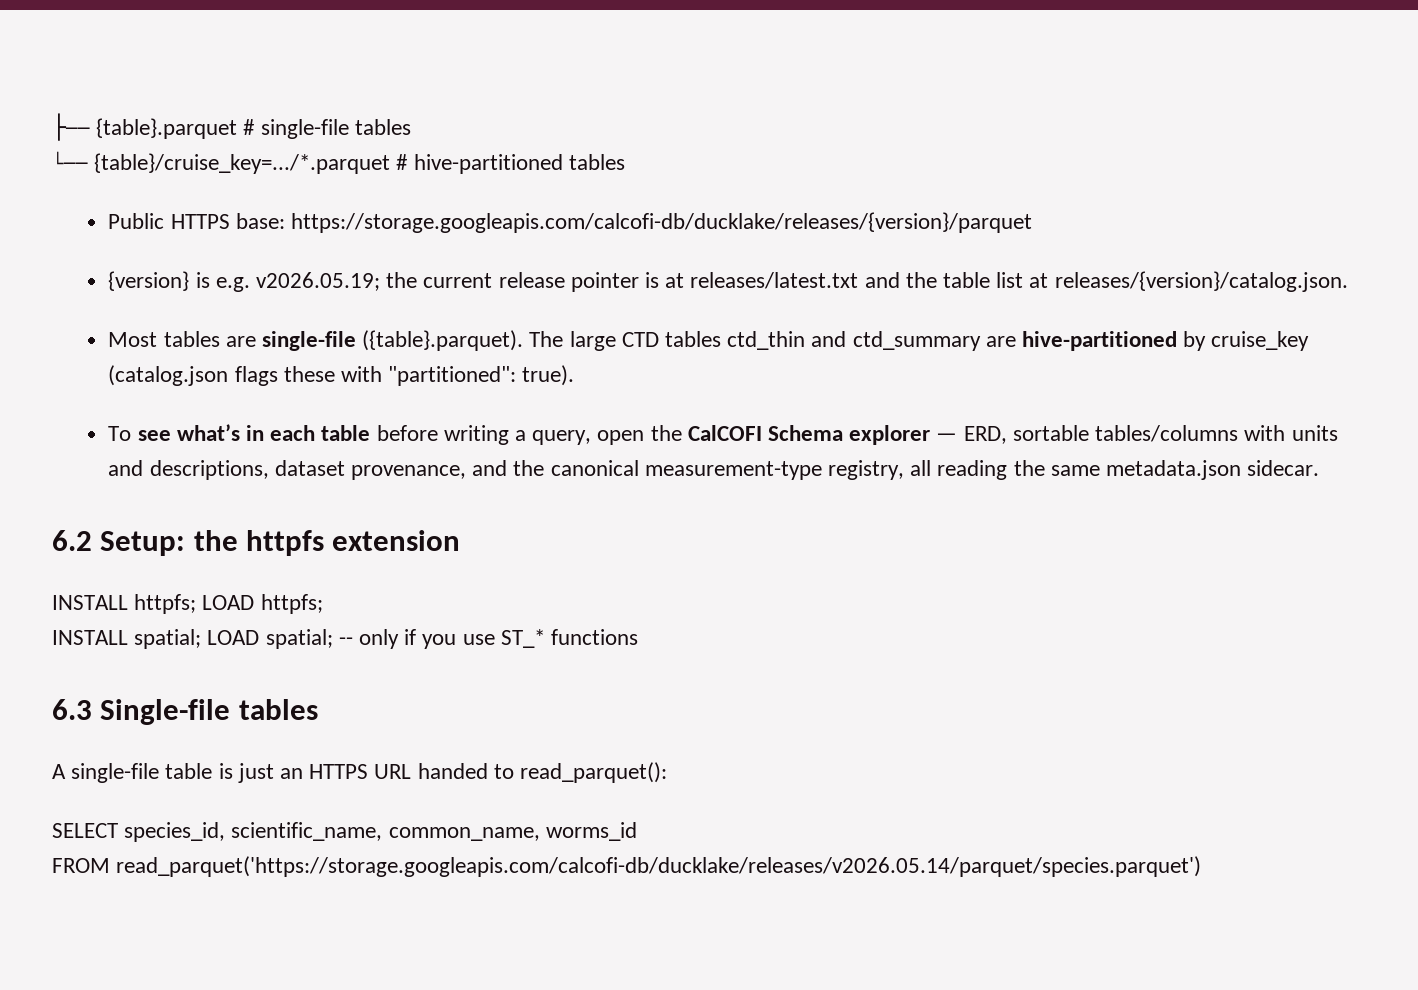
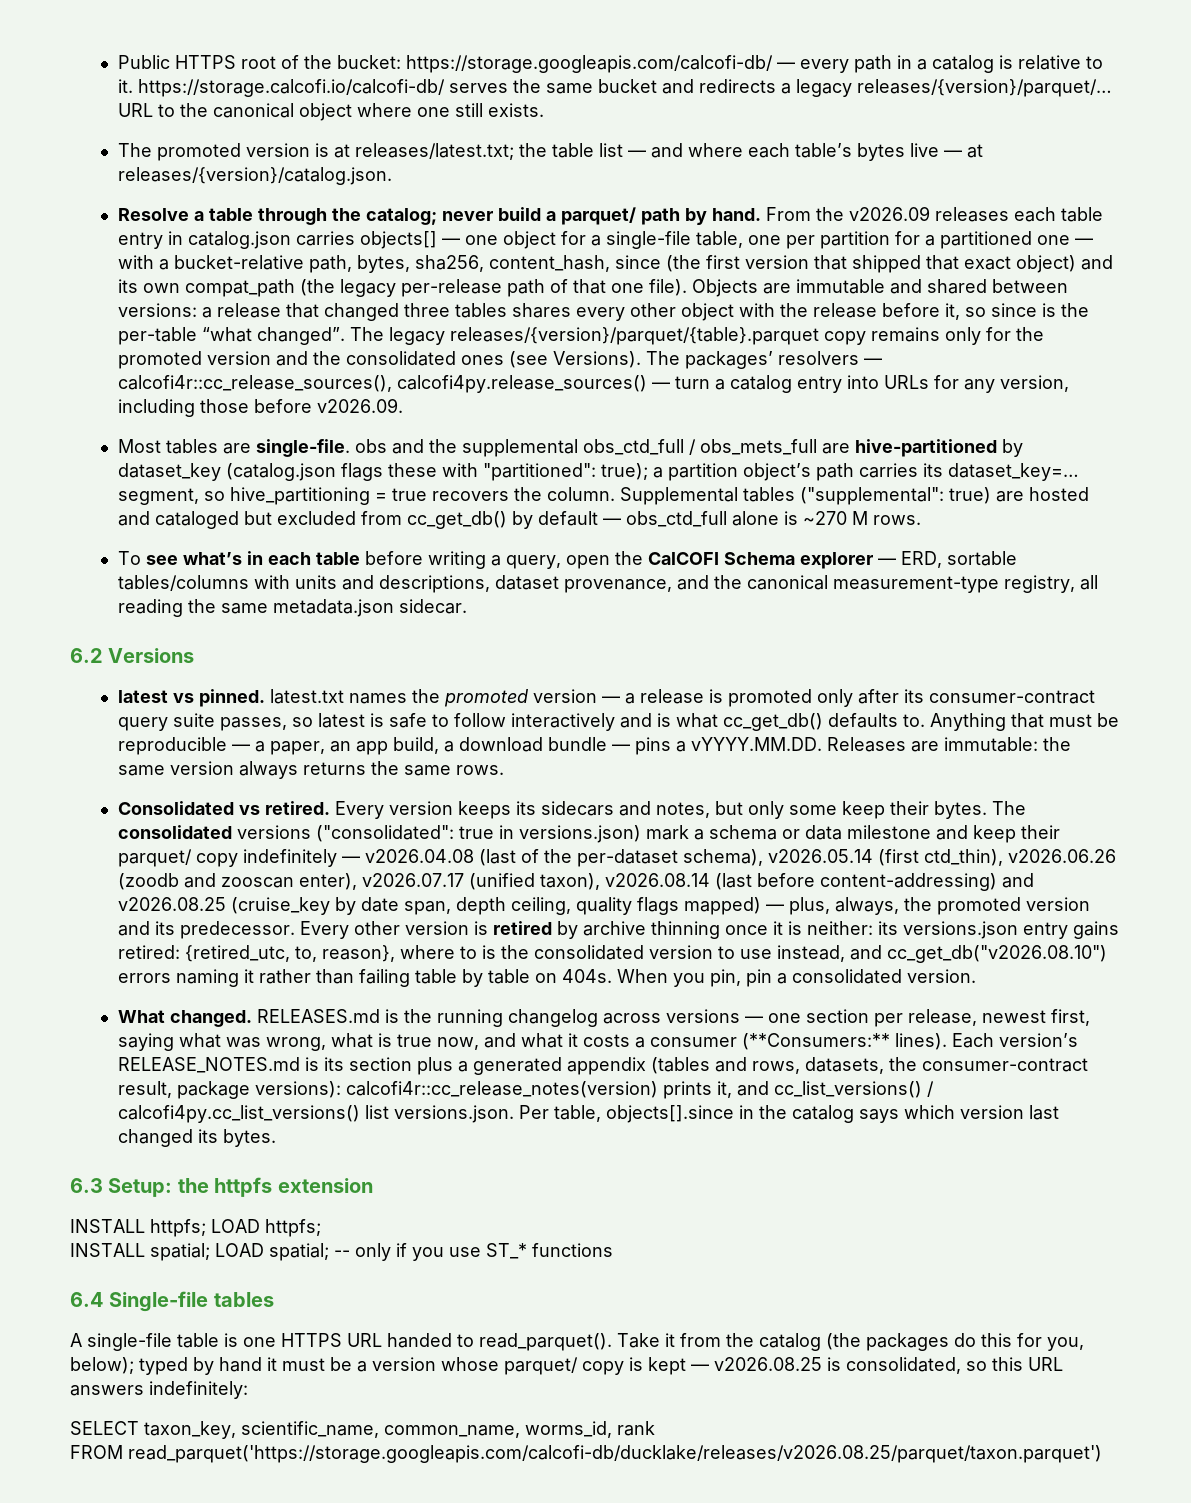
- ├── {table}.parquet # single-file tables
- └── {table}/cruise_key=.../*.parquet # hive-partitioned tables
- Public HTTPS base: https://storage.googleapis.com/calcofi-db/ducklake/releases/{version}/parquet
- {version} is e.g. v2026.05.19; the current release pointer is at releases/latest.txt and the table list at releases/{version}/catalog.json.
- Most tables are single-file ({table}.parquet). The large CTD tables ctd_thin and ctd_summary are hive-partitioned by cruise_key (catalog.json flags these with "partitioned": true).
+ Public HTTPS root of the bucket: https://storage.googleapis.com/calcofi-db/ — every path in a catalog is relative to it. https://storage.calcofi.io/calcofi-db/ serves the same bucket and redirects a legacy releases/{version}/parquet/… URL to the canonical object where one still exists.
+ The promoted version is at releases/latest.txt; the table list — and where each table’s bytes live — at releases/{version}/catalog.json.
+ Resolve a table through the catalog; never build a parquet/ path by hand. From the v2026.09 releases each table entry in catalog.json carries objects[] — one object for a single-file table, one per partition for a partitioned one — with a bucket-relative path, bytes, sha256, content_hash, since (the first version that shipped that exact object) and its own compat_path (the legacy per-release path of that one file). Objects are immutable and shared between versions: a release that changed three tables shares every other object with the release before it, so since is the per-table “what changed”. The legacy releases/{version}/parquet/{table}.parquet copy remains only for the promoted version and the consolidated ones (see Versions). The packages’ resolvers — calcofi4r::cc_release_sources(), calcofi4py.release_sources() — turn a catalog entry into URLs for any version, including those before v2026.09.
+ Most tables are single-file. obs and the supplemental obs_ctd_full / obs_mets_full are hive-partitioned by dataset_key (catalog.json flags these with "partitioned": true); a partition object’s path carries its dataset_key=… segment, so hive_partitioning = true recovers the column. Supplemental tables ("supplemental": true) are hosted and cataloged but excluded from cc_get_db() by default — obs_ctd_full alone is ~270 M rows.
- 6.2 Setup: the httpfs extension
+ 6.2 Versions
+ latest vs pinned. latest.txt names the promoted version — a release is promoted only after its consumer-contract query suite passes, so latest is safe to follow interactively and is what cc_get_db() defaults to. Anything that must be reproducible — a paper, an app build, a download bundle — pins a vYYYY.MM.DD. Releases are immutable: the same version always returns the same rows.
+ Consolidated vs retired. Every version keeps its sidecars and notes, but only some keep their bytes. The consolidated versions ("consolidated": true in versions.json) mark a schema or data milestone and keep their parquet/ copy indefinitely — v2026.04.08 (last of the per-dataset schema), v2026.05.14 (first ctd_thin), v2026.06.26 (zoodb and zooscan enter), v2026.07.17 (unified taxon), v2026.08.14 (last before content-addressing) and v2026.08.25 (cruise_key by date span, depth ceiling, quality flags mapped) — plus, always, the promoted version and its predecessor. Every other version is retired by archive thinning once it is neither: its versions.json entry gains retired: {retired_utc, to, reason}, where to is the consolidated version to use instead, and cc_get_db("v2026.08.10") errors naming it rather than failing table by table on 404s. When you pin, pin a consolidated version.
+ What changed. RELEASES.md is the running changelog across versions — one section per release, newest first, saying what was wrong, what is true now, and what it costs a consumer (**Consumers:** lines). Each version’s RELEASE_NOTES.md is its section plus a generated appendix (tables and rows, datasets, the consumer-contract result, package versions): calcofi4r::cc_release_notes(version) prints it, and cc_list_versions() / calcofi4py.cc_list_versions() list versions.json. Per table, objects[].since in the catalog says which version last changed its bytes.
+ 6.3 Setup: the httpfs extension
- 6.3 Single-file tables
+ 6.4 Single-file tables
- A single-file table is just an HTTPS URL handed to read_parquet():
+ A single-file table is one HTTPS URL handed to read_parquet(). Take it from the catalog (the packages do this for you, below); typed by hand it must be a version whose parquet/ copy is kept — v2026.08.25 is consolidated, so this URL answers indefinitely:
- SELECT species_id, scientific_name, common_name, worms_id
+ SELECT taxon_key, scientific_name, common_name, worms_id, rank
- FROM read_parquet('https://storage.googleapis.com/calcofi-db/ducklake/releases/v2026.05.14/parquet/species.parquet')
+ FROM read_parquet('https://storage.googleapis.com/calcofi-db/ducklake/releases/v2026.08.25/parquet/taxon.parquet')

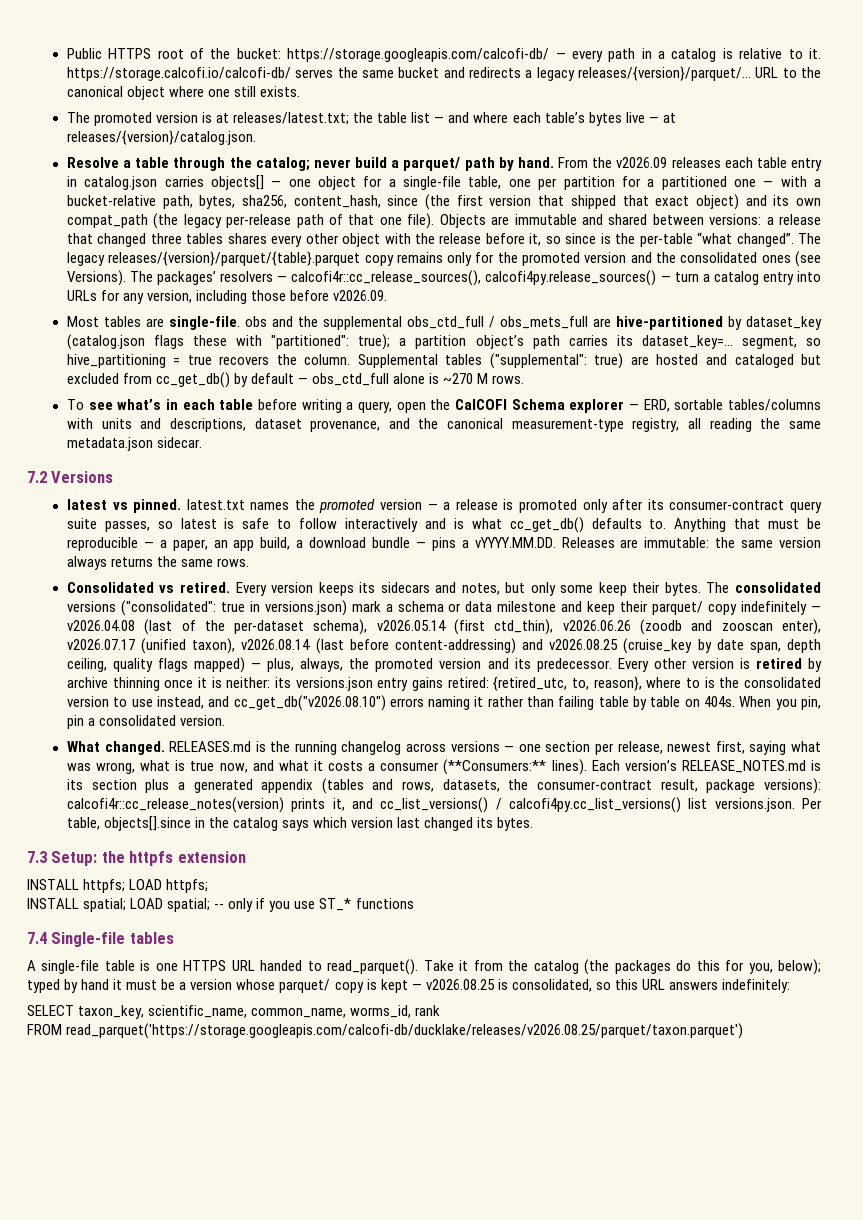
- 6.2 Versions
+ 7.2 Versions
- 6.3 Setup: the httpfs extension
+ 7.3 Setup: the httpfs extension
- 6.4 Single-file tables
+ 7.4 Single-file tables

